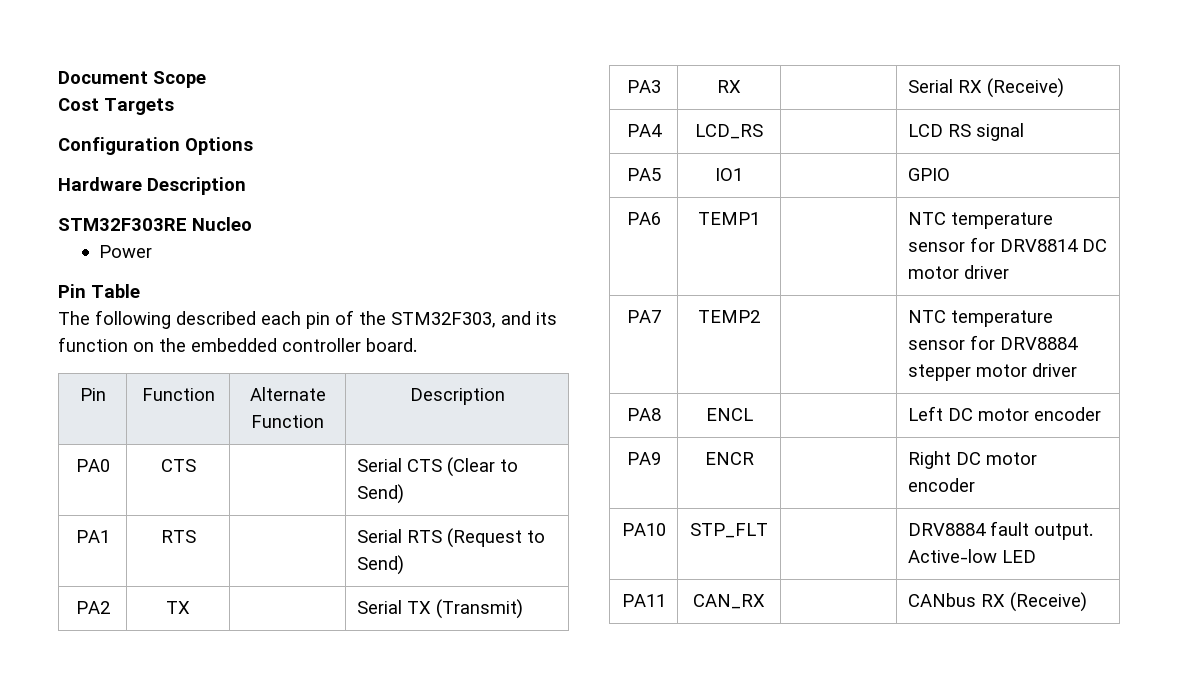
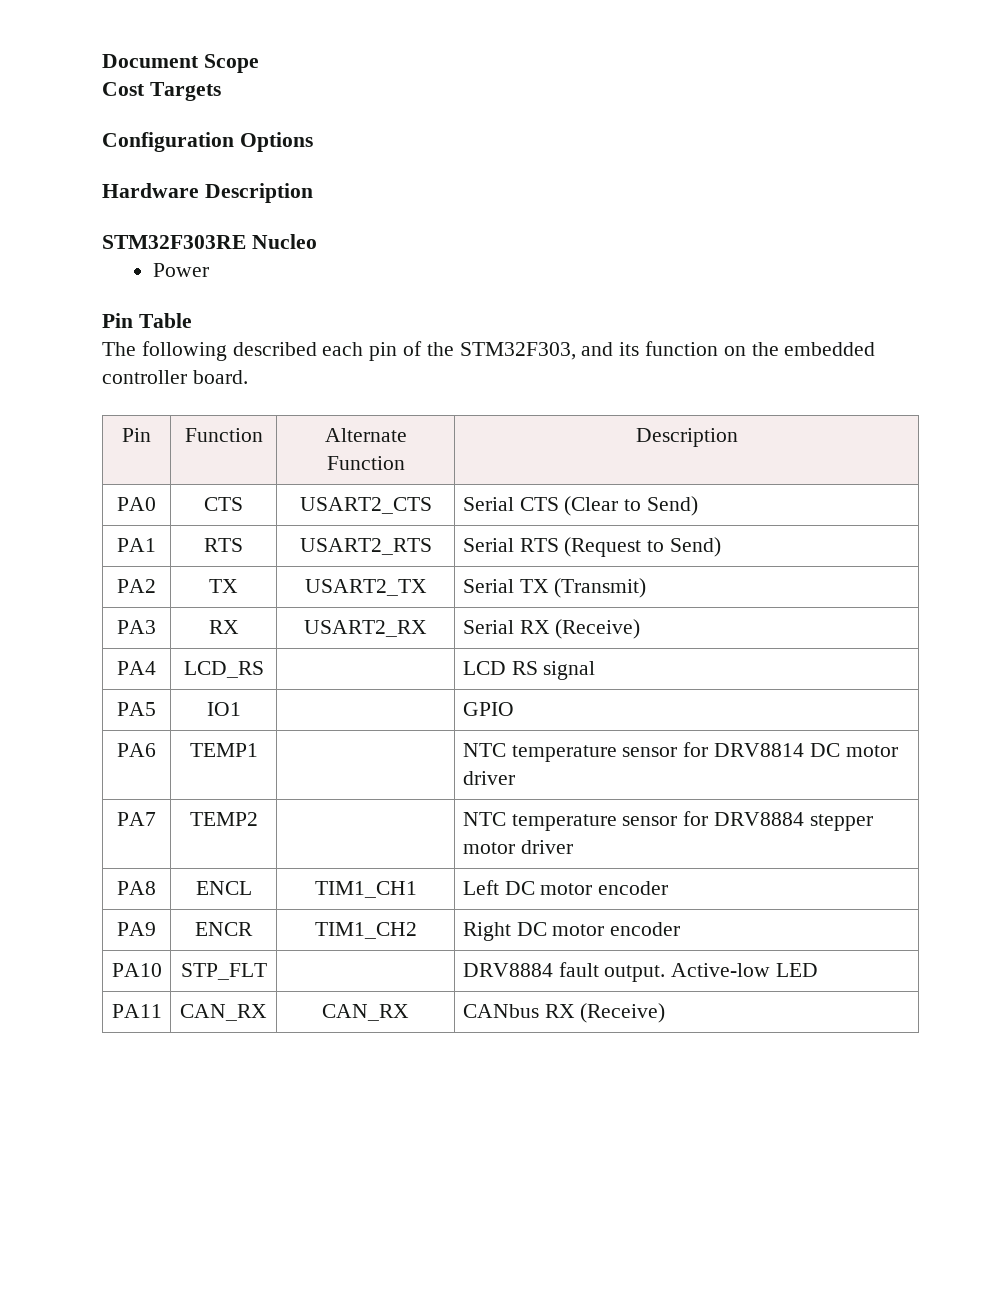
- PA0 | CTS | | Serial CTS (Clear to Send)
+ PA0 | CTS | USART2_CTS | Serial CTS (Clear to Send)
- PA1 | RTS | | Serial RTS (Request to Send)
+ PA1 | RTS | USART2_RTS | Serial RTS (Request to Send)
- PA2 | TX | | Serial TX (Transmit)
+ PA2 | TX | USART2_TX | Serial TX (Transmit)
- PA3 | RX | | Serial RX (Receive)
+ PA3 | RX | USART2_RX | Serial RX (Receive)
- PA8 | ENCL | | Left DC motor encoder
+ PA8 | ENCL | TIM1_CH1 | Left DC motor encoder
- PA9 | ENCR | | Right DC motor encoder
+ PA9 | ENCR | TIM1_CH2 | Right DC motor encoder
- PA11 | CAN_RX | | CANbus RX (Receive)
+ PA11 | CAN_RX | CAN_RX | CANbus RX (Receive)

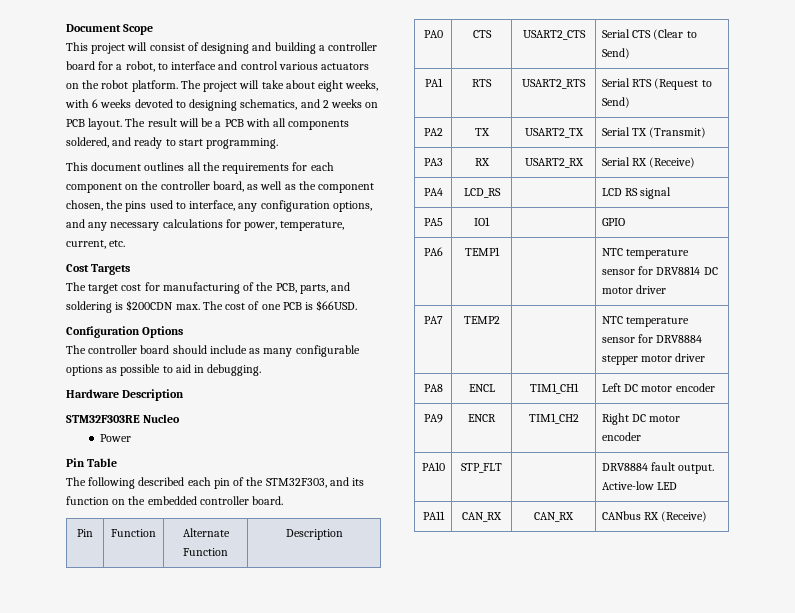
+ This project will consist of designing and building a controller board for a robot, to interface and control various actuators on the robot platform. The project will take about eight weeks, with 6 weeks devoted to designing schematics, and 2 weeks on PCB layout. The result will be a PCB with all components soldered, and ready to start programming.
+ This document outlines all the requirements for each component on the controller board, as well as the component chosen, the pins used to interface, any configuration options, and any necessary calculations for power, temperature, current, etc.
  Cost Targets
+ The target cost for manufacturing of the PCB, parts, and soldering is $200CDN max. The cost of one PCB is $66USD.
  Configuration Options
+ The controller board should include as many configurable options as possible to aid in debugging.

